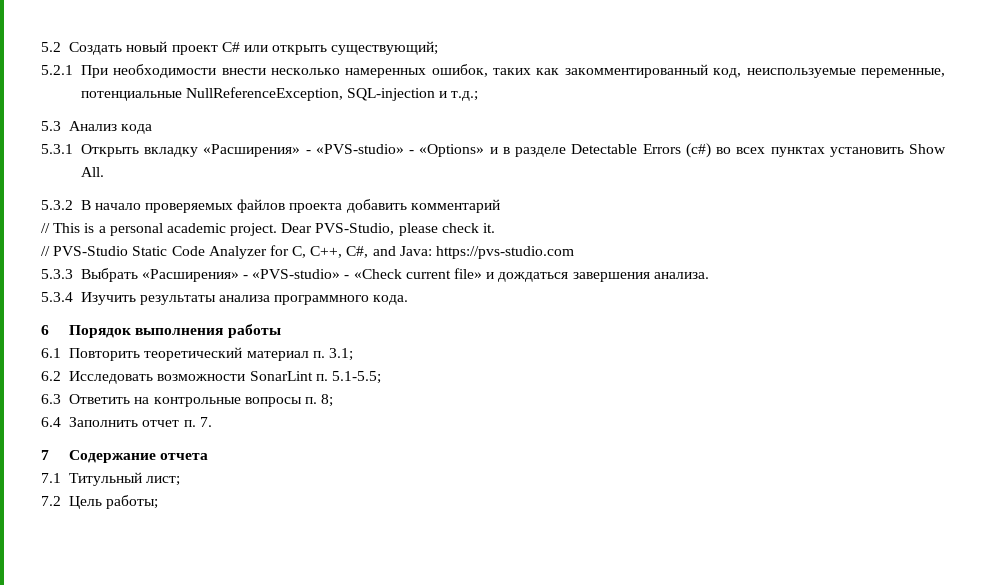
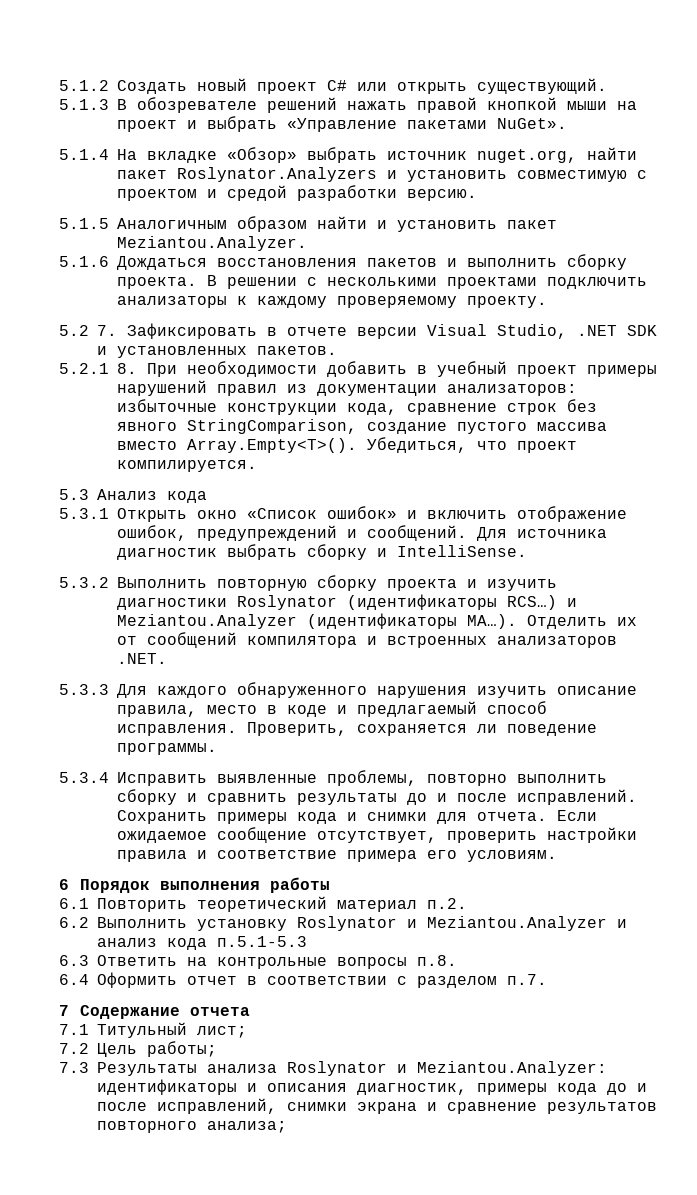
- 5.2 Создать новый проект C# или открыть существующий;
- 5.2.1 При необходимости внести несколько намеренных ошибок, таких как закомментированный код, неиспользуемые переменные, потенциальные NullReferenceException, SQL-injection и т.д.;
+ 5.1.2 Создать новый проект C# или открыть существующий.
+ 5.1.3 В обозревателе решений нажать правой кнопкой мыши на проект и выбрать «Управление пакетами NuGet».
+ 5.1.4 На вкладке «Обзор» выбрать источник nuget.org, найти пакет Roslynator.Analyzers и установить совместимую с проектом и средой разработки версию.
+ 5.1.5 Аналогичным образом найти и установить пакет Meziantou.Analyzer.
+ 5.1.6 Дождаться восстановления пакетов и выполнить сборку проекта. В решении с несколькими проектами подключить анализаторы к каждому проверяемому проекту.
+ 5.2 7. Зафиксировать в отчете версии Visual Studio, .NET SDK и установленных пакетов.
+ 5.2.1 8. При необходимости добавить в учебный проект примеры нарушений правил из документации анализаторов: избыточные конструкции кода, сравнение строк без явного StringComparison, создание пустого массива вместо Array.Empty<T>(). Убедиться, что проект компилируется.
- 5.3.1 Открыть вкладку «Расширения» - «PVS-studio» - «Options» и в разделе Detectable Errors (c#) во всех пунктах установить Show All.
- 5.3.2 В начало проверяемых файлов проекта добавить комментарий
- // This is a personal academic project. Dear PVS-Studio, please check it.
- // PVS-Studio Static Code Analyzer for C, C++, C#, and Java: https://pvs-studio.com
- 5.3.3 Выбрать «Расширения» - «PVS-studio» - «Check current file» и дождаться завершения анализа.
- 5.3.4 Изучить результаты анализа программного кода.
+ 5.3.1 Открыть окно «Список ошибок» и включить отображение ошибок, предупреждений и сообщений. Для источника диагностик выбрать сборку и IntelliSense.
+ 5.3.2 Выполнить повторную сборку проекта и изучить диагностики Roslynator (идентификаторы RCS…) и Meziantou.Analyzer (идентификаторы MA…). Отделить их от сообщений компилятора и встроенных анализаторов .NET.
+ 5.3.3 Для каждого обнаруженного нарушения изучить описание правила, место в коде и предлагаемый способ исправления. Проверить, сохраняется ли поведение программы.
+ 5.3.4 Исправить выявленные проблемы, повторно выполнить сборку и сравнить результаты до и после исправлений. Сохранить примеры кода и снимки для отчета. Если ожидаемое сообщение отсутствует, проверить настройки правила и соответствие примера его условиям.
- 6.1 Повторить теоретический материал п. 3.1;
+ 6.1 Повторить теоретический материал п.2.
- 6.2 Исследовать возможности SonarLint п. 5.1-5.5;
+ 6.2 Выполнить установку Roslynator и Meziantou.Analyzer и анализ кода п.5.1-5.3
- 6.3 Ответить на контрольные вопросы п. 8;
+ 6.3 Ответить на контрольные вопросы п.8.
- 6.4 Заполнить отчет п. 7.
+ 6.4 Оформить отчет в соответствии с разделом п.7.
+ 7.3 Результаты анализа Roslynator и Meziantou.Analyzer: идентификаторы и описания диагностик, примеры кода до и после исправлений, снимки экрана и сравнение результатов повторного анализа;

